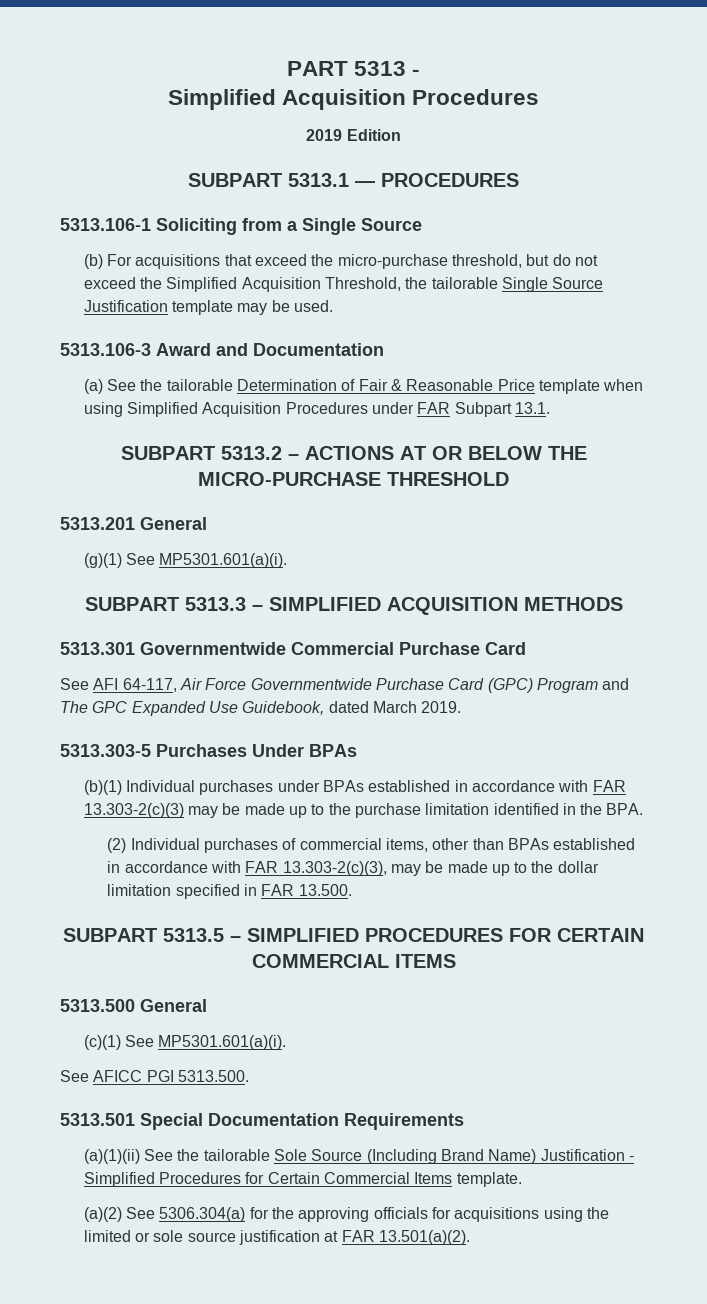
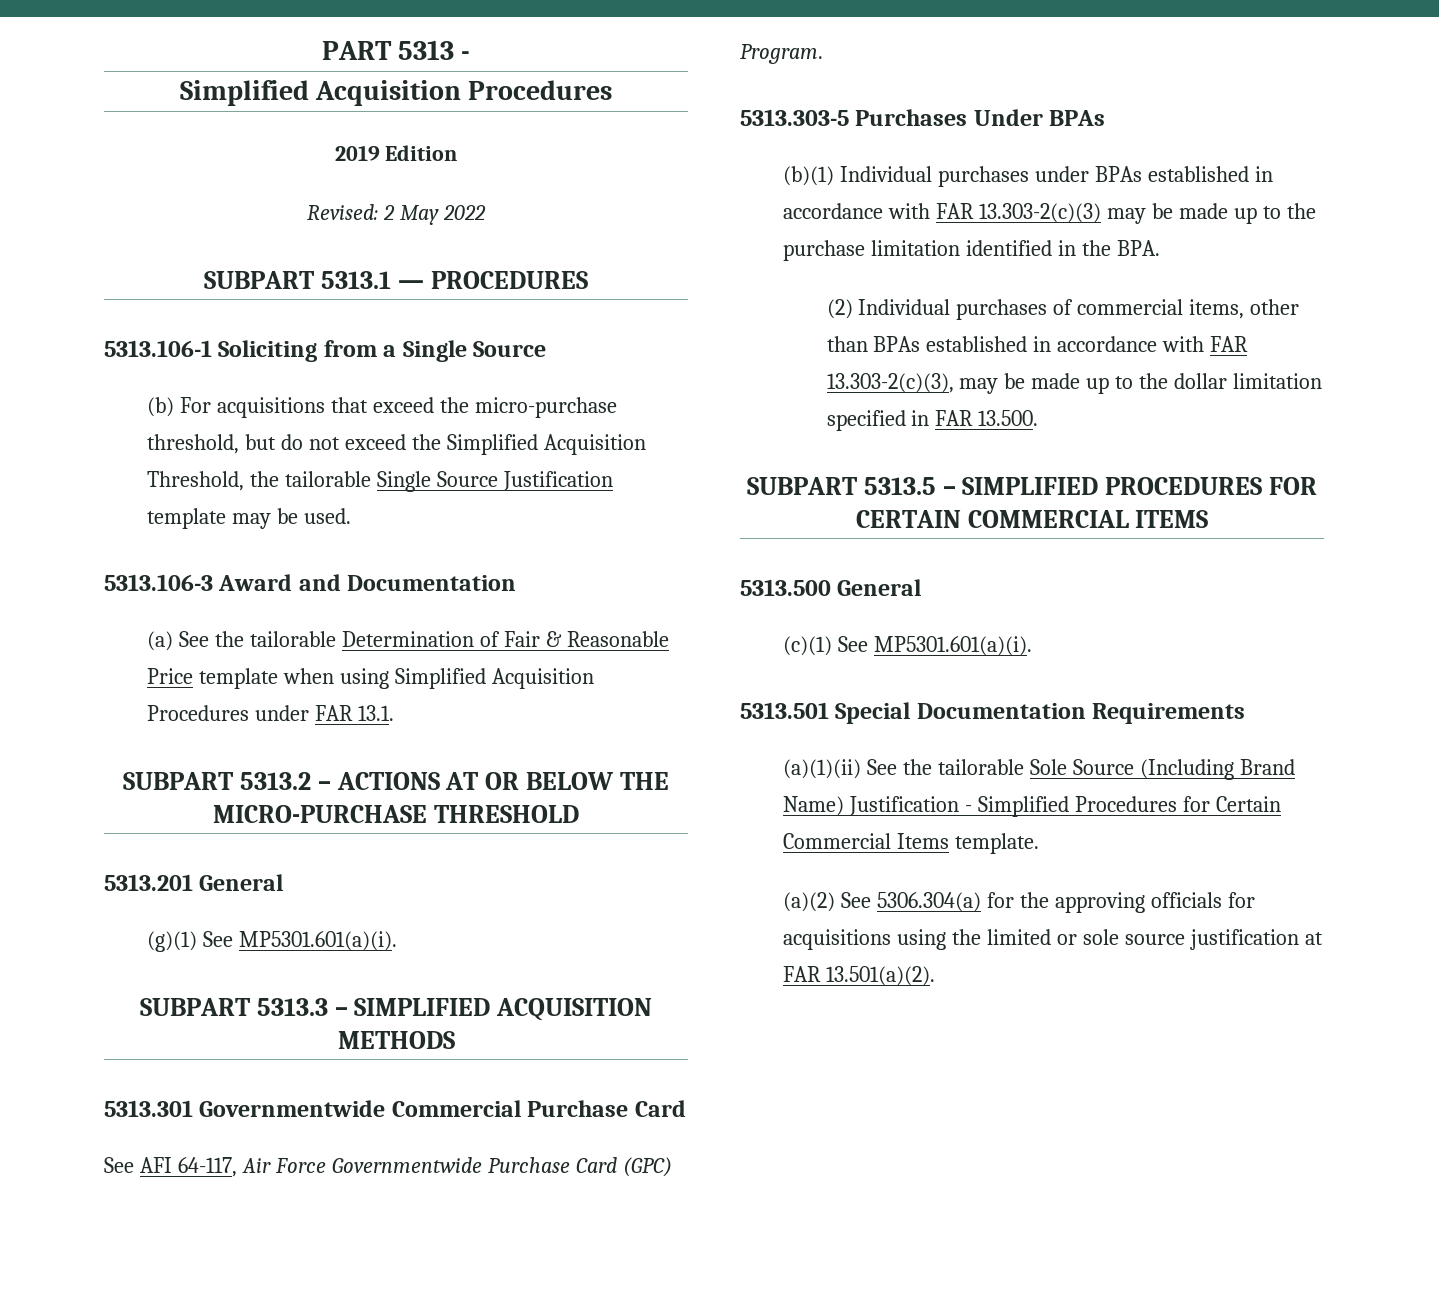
+ Revised: 2 May 2022
- (a) See the tailorable Determination of Fair & Reasonable Price template when using Simplified Acquisition Procedures under FAR Subpart 13.1.
+ (a) See the tailorable Determination of Fair & Reasonable Price template when using Simplified Acquisition Procedures under FAR 13.1.
- See AFI 64-117, Air Force Governmentwide Purchase Card (GPC) Program and The GPC Expanded Use Guidebook, dated March 2019.
+ See AFI 64-117, Air Force Governmentwide Purchase Card (GPC) Program.
- See AFICC PGI 5313.500.

